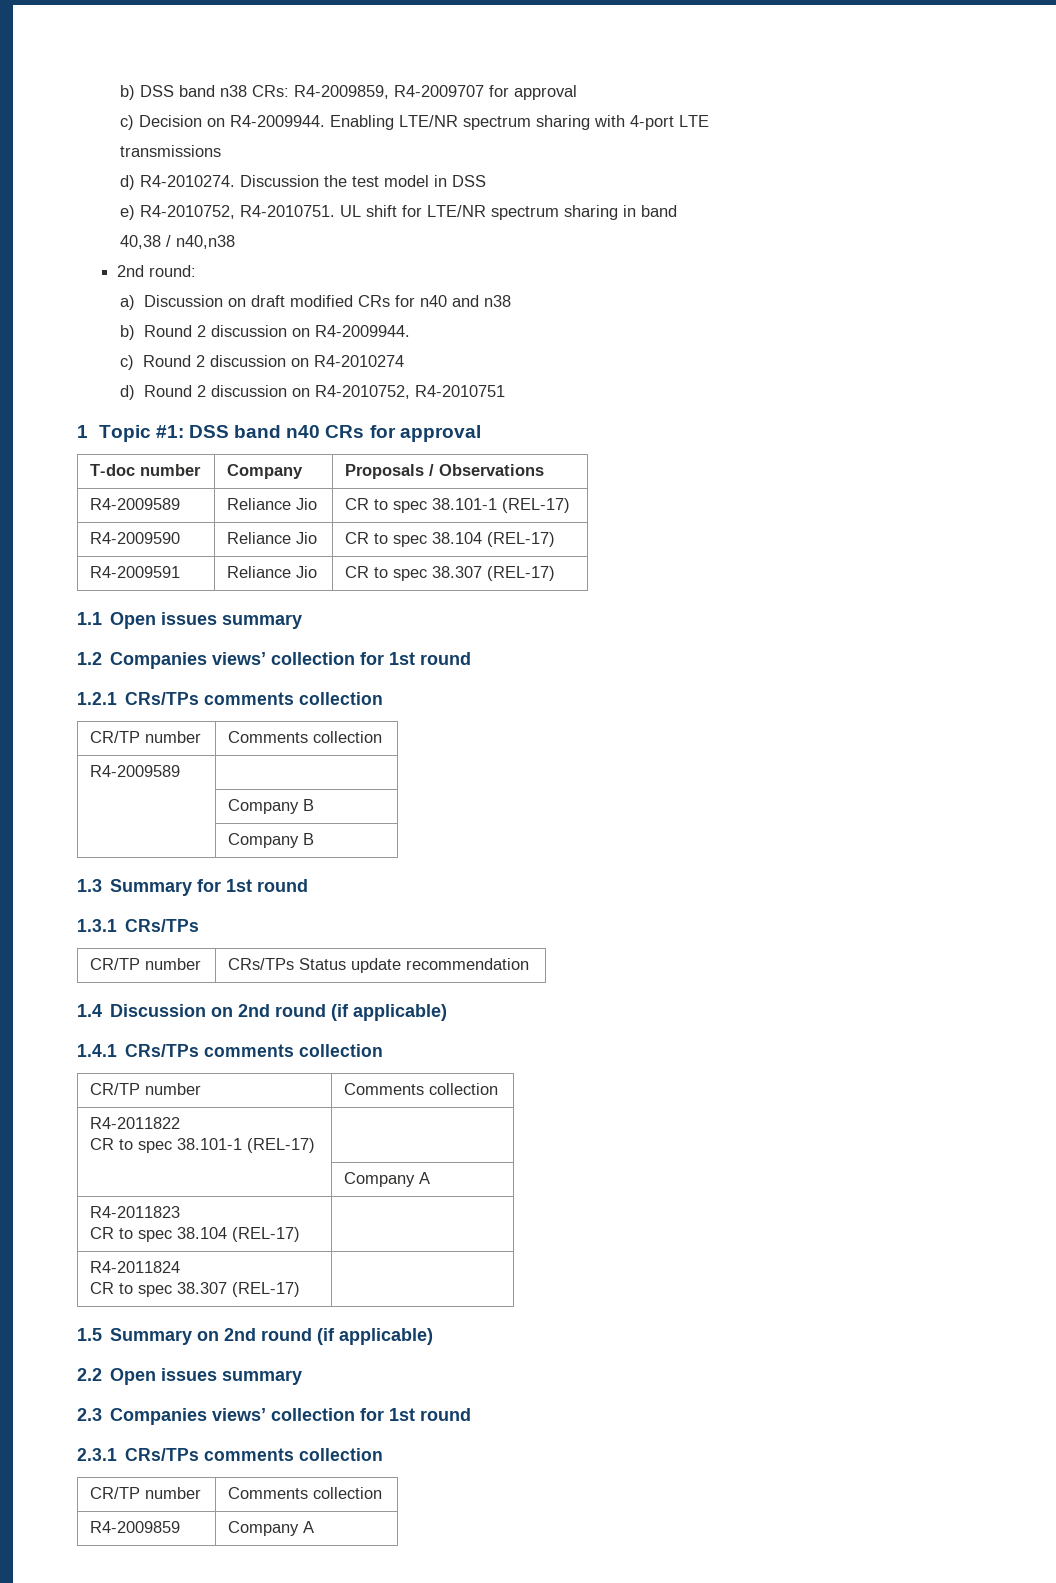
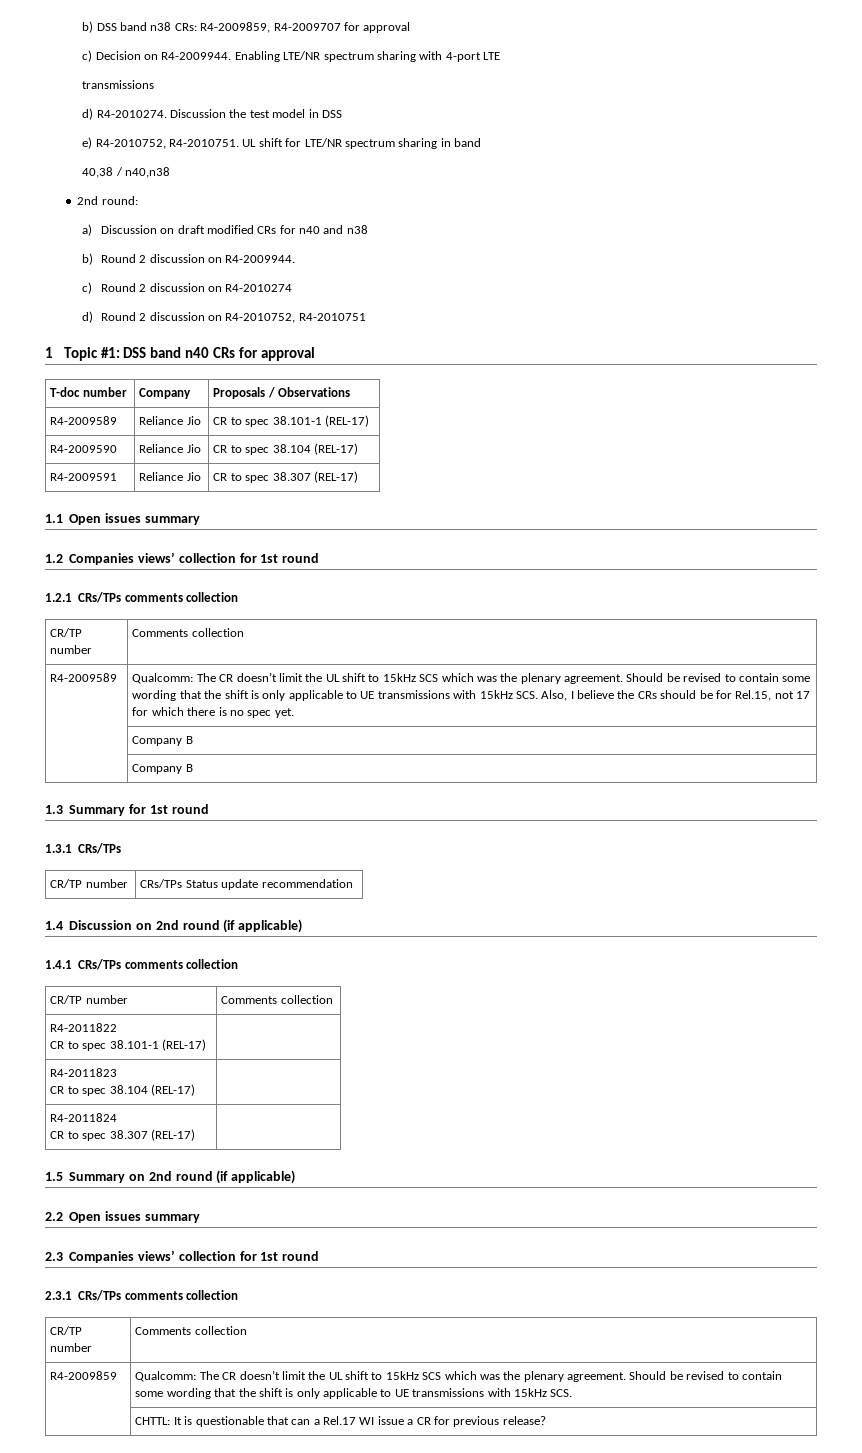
+ Qualcomm: The CR doesn’t limit the UL shift to 15kHz SCS which was the plenary agreement. Should be revised to contain some wording that the shift is only applicable to UE transmissions with 15kHz SCS. Also, I believe the CRs should be for Rel.15, not 17 for which there is no spec yet.
  R4-2011822
  CR to spec 38.101-1 (REL-17) |
- | Company A
- R4-2009859 | Company A
+ R4-2009859 | Qualcomm: The CR doesn’t limit the UL shift to 15kHz SCS which was the plenary agreement. Should be revised to contain some wording that the shift is only applicable to UE transmissions with 15kHz SCS.
+ | CHTTL: It is questionable that can a Rel.17 WI issue a CR for previous release?

